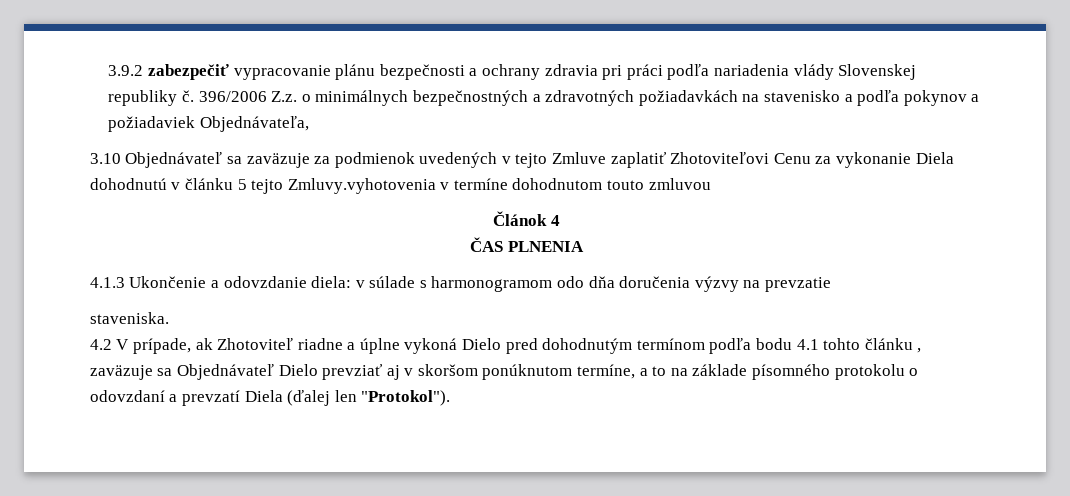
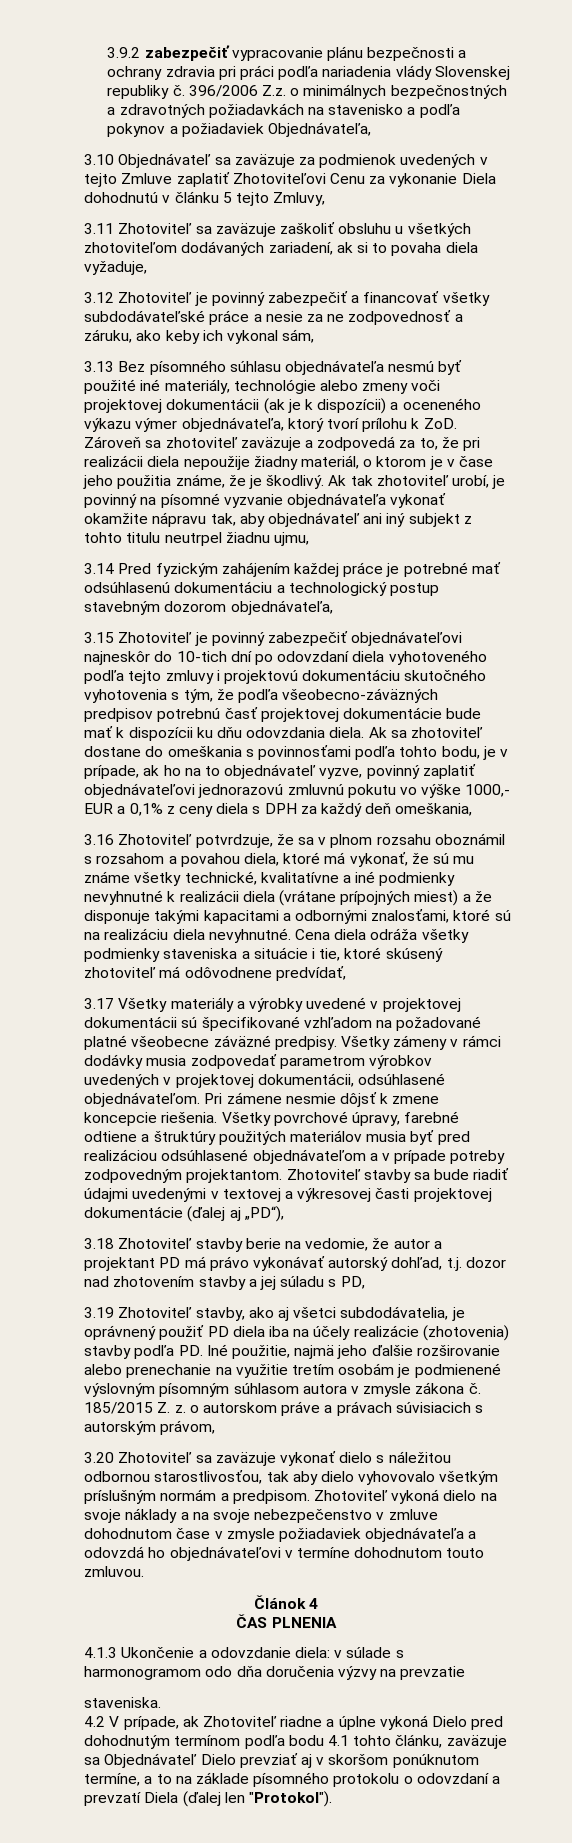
- 3.10 Objednávateľ sa zaväzuje za podmienok uvedených v tejto Zmluve zaplatiť Zhotoviteľovi Cenu za vykonanie Diela dohodnutú v článku 5 tejto Zmluvy.vyhotovenia v termíne dohodnutom touto zmluvou
+ 3.10 Objednávateľ sa zaväzuje za podmienok uvedených v tejto Zmluve zaplatiť Zhotoviteľovi Cenu za vykonanie Diela dohodnutú v článku 5 tejto Zmluvy,
+ 3.11 Zhotoviteľ sa zaväzuje zaškoliť obsluhu u všetkých zhotoviteľom dodávaných zariadení, ak si to povaha diela vyžaduje,
+ 3.12 Zhotoviteľ je povinný zabezpečiť a financovať všetky subdodávateľské práce a nesie za ne zodpovednosť a záruku, ako keby ich vykonal sám,
+ 3.13 Bez písomného súhlasu objednávateľa nesmú byť použité iné materiály, technológie alebo zmeny voči projektovej dokumentácii (ak je k dispozícii) a oceneného výkazu výmer objednávateľa, ktorý tvorí prílohu k ZoD. Zároveň sa zhotoviteľ zaväzuje a zodpovedá za to, že pri realizácii diela nepoužije žiadny materiál, o ktorom je v čase jeho použitia známe, že je škodlivý. Ak tak zhotoviteľ urobí, je povinný na písomné vyzvanie objednávateľa vykonať okamžite nápravu tak, aby objednávateľ ani iný subjekt z tohto titulu neutrpel žiadnu ujmu,
+ 3.14 Pred fyzickým zahájením každej práce je potrebné mať odsúhlasenú dokumentáciu a technologický postup stavebným dozorom objednávateľa,
+ 3.15 Zhotoviteľ je povinný zabezpečiť objednávateľovi najneskôr do 10-tich dní po odovzdaní diela vyhotoveného podľa tejto zmluvy i projektovú dokumentáciu skutočného vyhotovenia s tým, že podľa všeobecno-záväzných predpisov potrebnú časť projektovej dokumentácie bude mať k dispozícii ku dňu odovzdania diela. Ak sa zhotoviteľ dostane do omeškania s povinnosťami podľa tohto bodu, je v prípade, ak ho na to objednávateľ vyzve, povinný zaplatiť objednávateľovi jednorazovú zmluvnú pokutu vo výške 1000,- EUR a 0,1% z ceny diela s DPH za každý deň omeškania,
+ 3.16 Zhotoviteľ potvrdzuje, že sa v plnom rozsahu oboznámil s rozsahom a povahou diela, ktoré má vykonať, že sú mu známe všetky technické, kvalitatívne a iné podmienky nevyhnutné k realizácii diela (vrátane prípojných miest) a že disponuje takými kapacitami a odbornými znalosťami, ktoré sú na realizáciu diela nevyhnutné. Cena diela odráža všetky podmienky staveniska a situácie i tie, ktoré skúsený zhotoviteľ má odôvodnene predvídať,
+ 3.17 Všetky materiály a výrobky uvedené v projektovej dokumentácii sú špecifikované vzhľadom na požadované platné všeobecne záväzné predpisy. Všetky zámeny v rámci dodávky musia zodpovedať parametrom výrobkov uvedených v projektovej dokumentácii, odsúhlasené objednávateľom. Pri zámene nesmie dôjsť k zmene koncepcie riešenia. Všetky povrchové úpravy, farebné odtiene a štruktúry použitých materiálov musia byť pred realizáciou odsúhlasené objednávateľom a v prípade potreby zodpovedným projektantom. Zhotoviteľ stavby sa bude riadiť údajmi uvedenými v textovej a výkresovej časti projektovej dokumentácie (ďalej aj „PD“),
+ 3.18 Zhotoviteľ stavby berie na vedomie, že autor a projektant PD má právo vykonávať autorský dohľad, t.j. dozor nad zhotovením stavby a jej súladu s PD,
+ 3.19 Zhotoviteľ stavby, ako aj všetci subdodávatelia, je oprávnený použiť PD diela iba na účely realizácie (zhotovenia) stavby podľa PD. Iné použitie, najmä jeho ďalšie rozširovanie alebo prenechanie na využitie tretím osobám je podmienené výslovným písomným súhlasom autora v zmysle zákona č. 185/2015 Z. z. o autorskom práve a právach súvisiacich s autorským právom,
+ 3.20 Zhotoviteľ sa zaväzuje vykonať dielo s náležitou odbornou starostlivosťou, tak aby dielo vyhovovalo všetkým príslušným normám a predpisom. Zhotoviteľ vykoná dielo na svoje náklady a na svoje nebezpečenstvo v zmluve dohodnutom čase v zmysle požiadaviek objednávateľa a odovzdá ho objednávateľovi v termíne dohodnutom touto zmluvou.
- 4.2 V prípade, ak Zhotoviteľ riadne a úplne vykoná Dielo pred dohodnutým termínom podľa bodu 4.1 tohto článku , zaväzuje sa Objednávateľ Dielo prevziať aj v skoršom ponúknutom termíne, a to na základe písomného protokolu o odovzdaní a prevzatí Diela (ďalej len "Protokol").
+ 4.2 V prípade, ak Zhotoviteľ riadne a úplne vykoná Dielo pred dohodnutým termínom podľa bodu 4.1 tohto článku, zaväzuje sa Objednávateľ Dielo prevziať aj v skoršom ponúknutom termíne, a to na základe písomného protokolu o odovzdaní a prevzatí Diela (ďalej len "Protokol").

